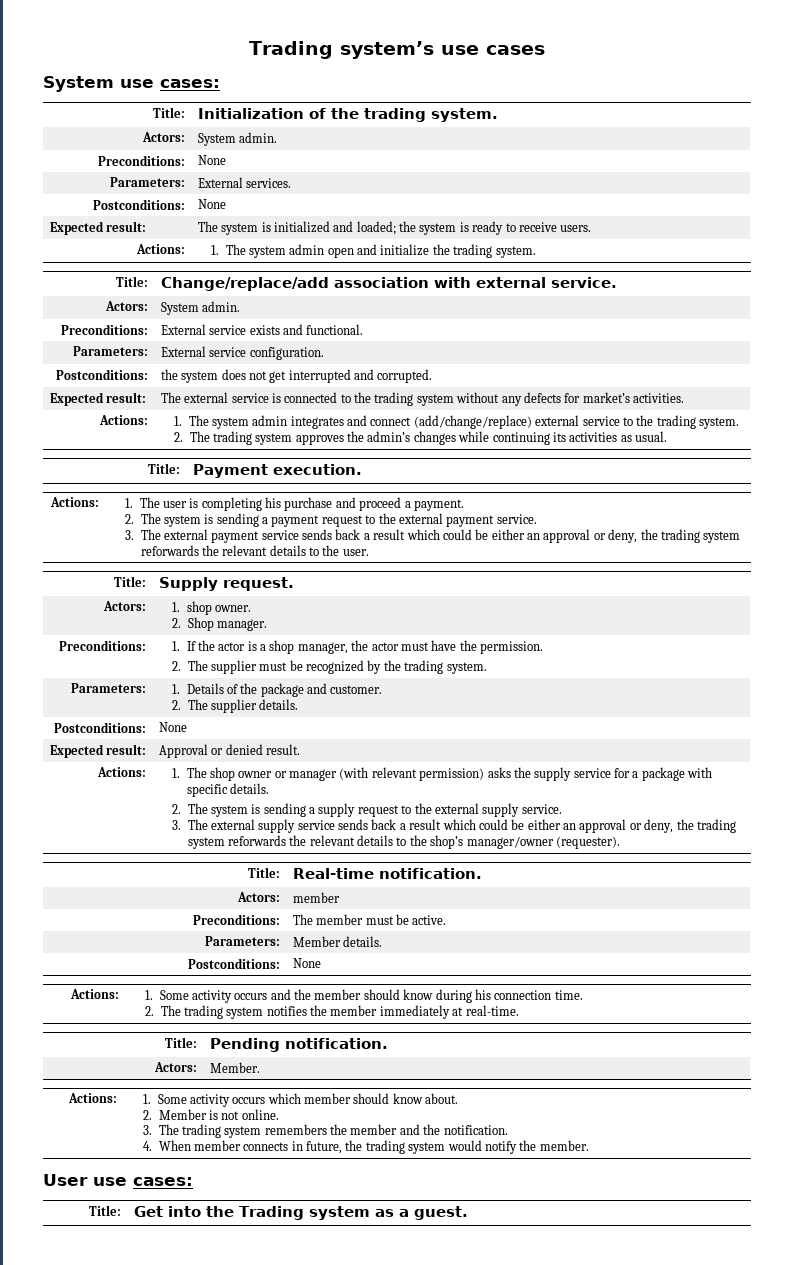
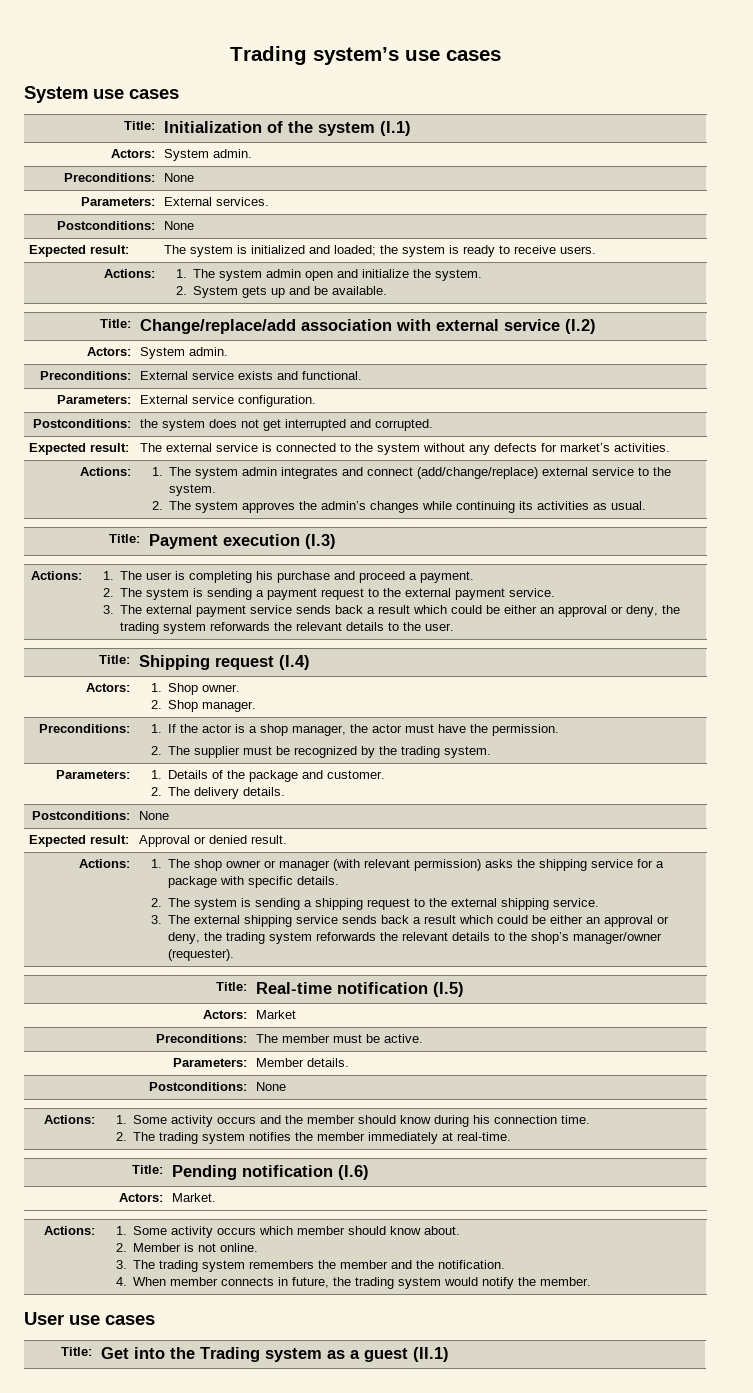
- System use cases:
+ System use cases
- Title: | Initialization of the trading system.
+ Title: | Initialization of the system (I.1)
- Actions: | 1. The system admin open and initialize the trading system.
+ Actions: | 1. The system admin open and initialize the system.
+ 2. System gets up and be available.
- Title: | Change/replace/add association with external service.
+ Title: | Change/replace/add association with external service (I.2)
- Expected result: | The external service is connected to the trading system without any defects for market’s activities.
+ Expected result: | The external service is connected to the system without any defects for market’s activities.
- Actions: | 1. The system admin integrates and connect (add/change/replace) external service to the trading system.
- 2. The trading system approves the admin’s changes while continuing its activities as usual.
+ Actions: | 1. The system admin integrates and connect (add/change/replace) external service to the system.
+ 2. The system approves the admin’s changes while continuing its activities as usual.
- Title: | Payment execution.
+ Title: | Payment execution (I.3)
- Title: | Supply request.
+ Title: | Shipping request (I.4)
- Actors: | 1. shop owner.
+ Actors: | 1. Shop owner.
  Parameters: | 1. Details of the package and customer.
- 2. The supplier details.
+ 2. The delivery details.
- 1. The shop owner or manager (with relevant permission) asks the supply service for a package with specific details.
+ 1. The shop owner or manager (with relevant permission) asks the shipping service for a package with specific details.
- 2. The system is sending a supply request to the external supply service.
- 3. The external supply service sends back a result which could be either an approval or deny, the trading system reforwards the relevant details to the shop’s manager/owner (requester).
+ 2. The system is sending a shipping request to the external shipping service.
+ 3. The external shipping service sends back a result which could be either an approval or deny, the trading system reforwards the relevant details to the shop’s manager/owner (requester).
- Title: | Real-time notification.
- Actors: | member
+ Title: | Real-time notification (I.5)
+ Actors: | Market
- Title: | Pending notification.
- Actors: | Member.
+ Title: | Pending notification (I.6)
+ Actors: | Market.
- User use cases:
+ User use cases
- Title: | Get into the Trading system as a guest.
+ Title: | Get into the Trading system as a guest (II.1)

